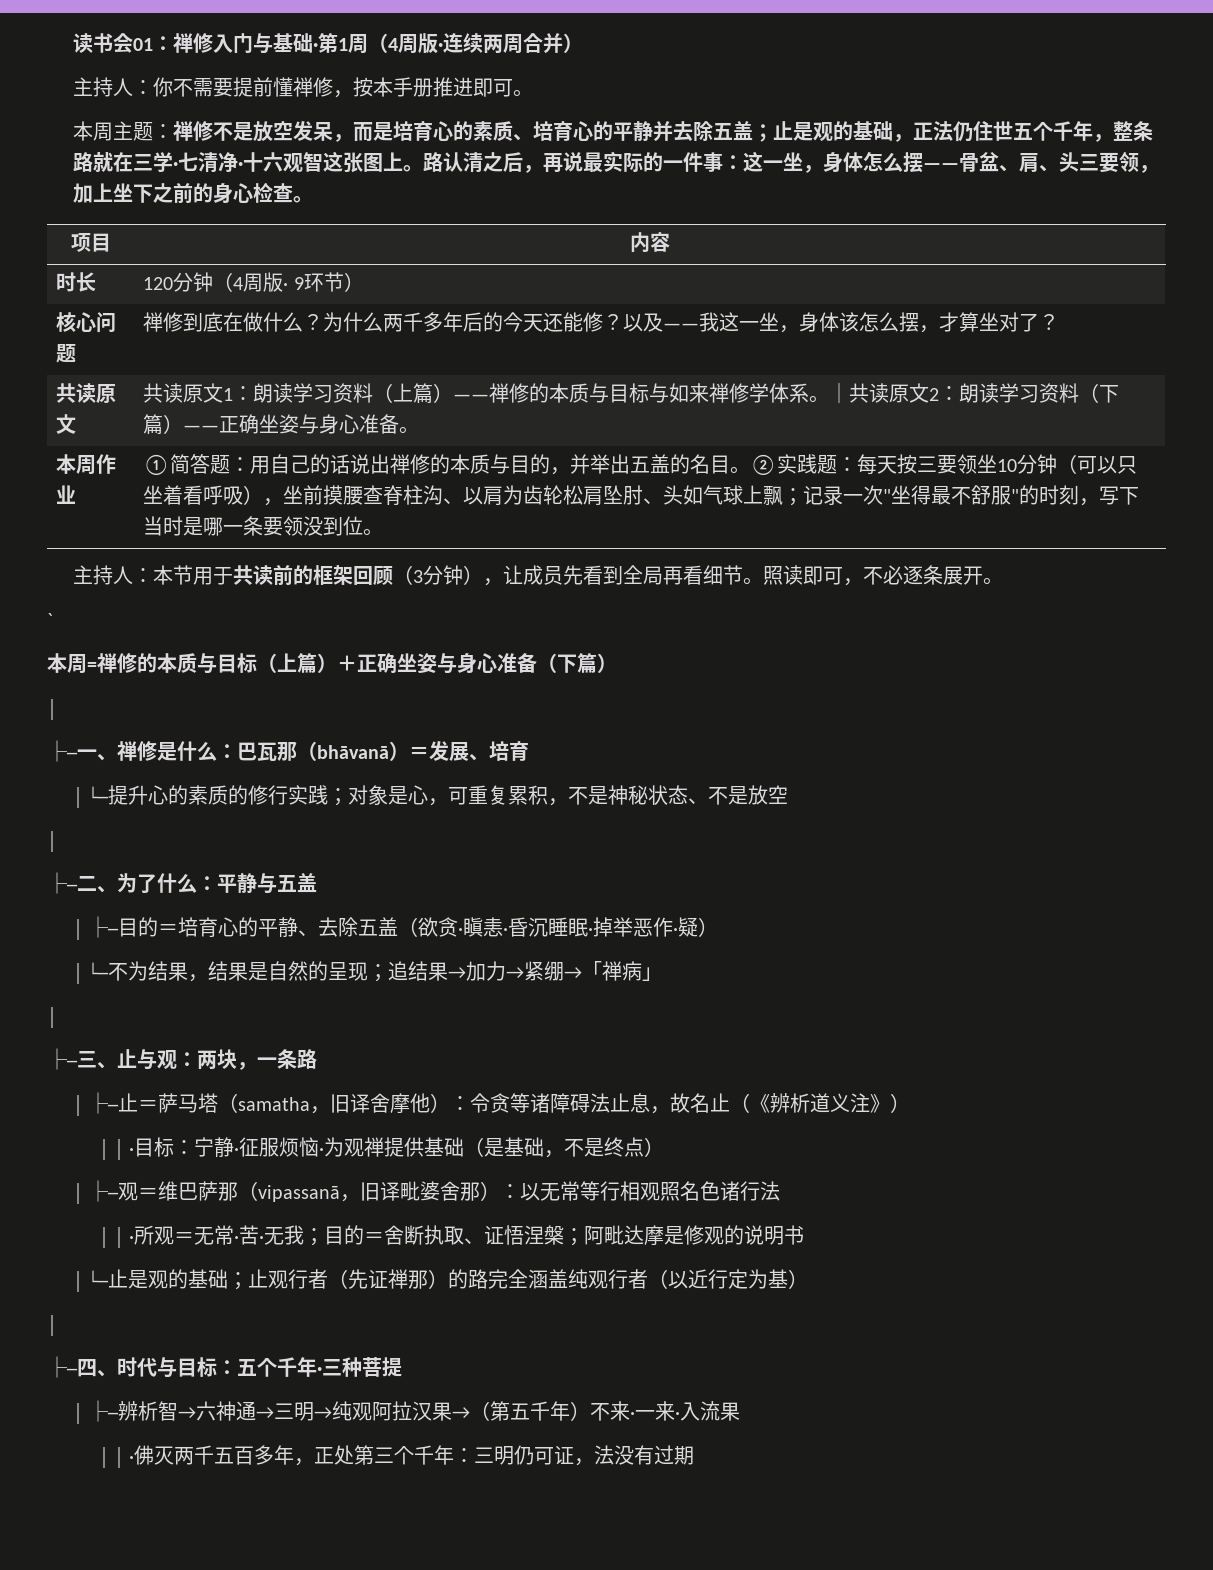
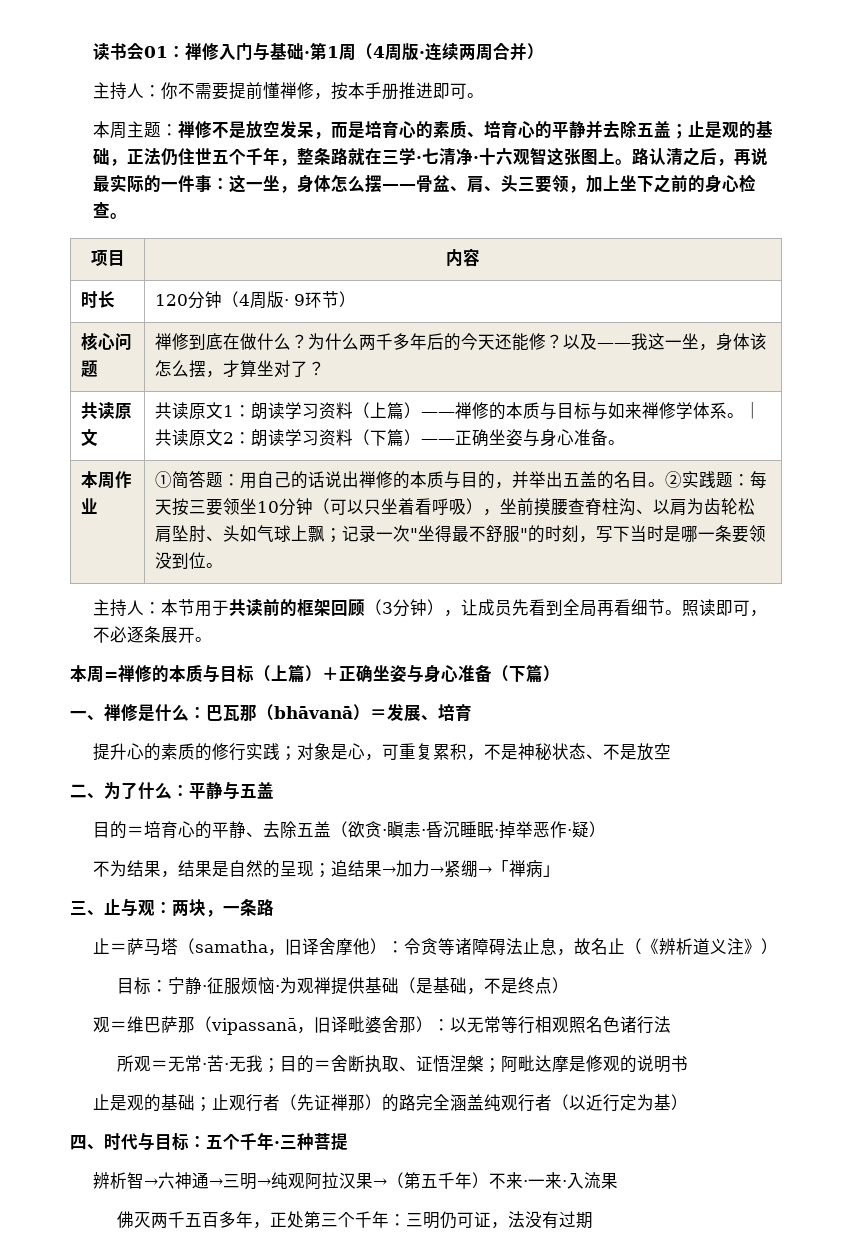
- `
  本周=禅修的本质与目标（上篇）＋正确坐姿与身心准备（下篇）
- │
- ├─一、禅修是什么：巴瓦那（bhāvanā）＝发展、培育
+ 一、禅修是什么：巴瓦那（bhāvanā）＝发展、培育
- │ └─提升心的素质的修行实践；对象是心，可重复累积，不是神秘状态、不是放空
- │
- ├─二、为了什么：平静与五盖
+ 提升心的素质的修行实践；对象是心，可重复累积，不是神秘状态、不是放空
+ 二、为了什么：平静与五盖
- │ ├─目的＝培育心的平静、去除五盖（欲贪·瞋恚·昏沉睡眠·掉举恶作·疑）
+ 目的＝培育心的平静、去除五盖（欲贪·瞋恚·昏沉睡眠·掉举恶作·疑）
- │ └─不为结果，结果是自然的呈现；追结果→加力→紧绷→「禅病」
- │
- ├─三、止与观：两块，一条路
+ 不为结果，结果是自然的呈现；追结果→加力→紧绷→「禅病」
+ 三、止与观：两块，一条路
- │ ├─止＝萨马塔（samatha，旧译舍摩他）：令贪等诸障碍法止息，故名止（《辨析道义注》）
+ 止＝萨马塔（samatha，旧译舍摩他）：令贪等诸障碍法止息，故名止（《辨析道义注》）
- │ │ ·目标：宁静·征服烦恼·为观禅提供基础（是基础，不是终点）
+ 目标：宁静·征服烦恼·为观禅提供基础（是基础，不是终点）
- │ ├─观＝维巴萨那（vipassanā，旧译毗婆舍那）：以无常等行相观照名色诸行法
+ 观＝维巴萨那（vipassanā，旧译毗婆舍那）：以无常等行相观照名色诸行法
- │ │ ·所观＝无常·苦·无我；目的＝舍断执取、证悟涅槃；阿毗达摩是修观的说明书
+ 所观＝无常·苦·无我；目的＝舍断执取、证悟涅槃；阿毗达摩是修观的说明书
- │ └─止是观的基础；止观行者（先证禅那）的路完全涵盖纯观行者（以近行定为基）
- │
- ├─四、时代与目标：五个千年·三种菩提
+ 止是观的基础；止观行者（先证禅那）的路完全涵盖纯观行者（以近行定为基）
+ 四、时代与目标：五个千年·三种菩提
- │ ├─辨析智→六神通→三明→纯观阿拉汉果→（第五千年）不来·一来·入流果
+ 辨析智→六神通→三明→纯观阿拉汉果→（第五千年）不来·一来·入流果
- │ │ ·佛灭两千五百多年，正处第三个千年：三明仍可证，法没有过期
+ 佛灭两千五百多年，正处第三个千年：三明仍可证，法没有过期

